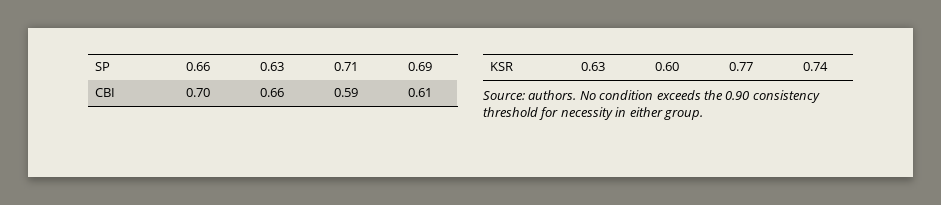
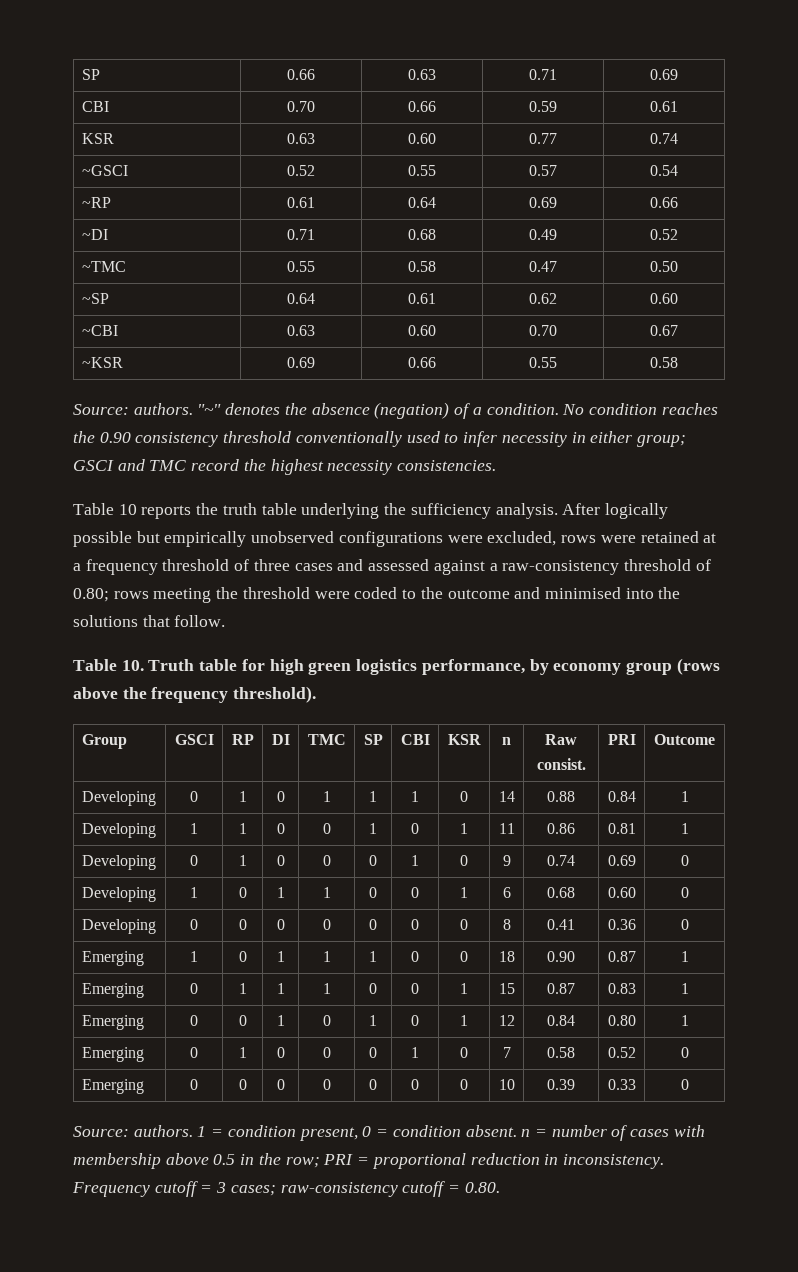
- Source: authors.
+ ~GSCI | 0.52 | 0.55 | 0.57 | 0.54
+ ~RP | 0.61 | 0.64 | 0.69 | 0.66
+ ~DI | 0.71 | 0.68 | 0.49 | 0.52
+ ~TMC | 0.55 | 0.58 | 0.47 | 0.50
+ ~SP | 0.64 | 0.61 | 0.62 | 0.60
+ ~CBI | 0.63 | 0.60 | 0.70 | 0.67
+ ~KSR | 0.69 | 0.66 | 0.55 | 0.58
+ Source: authors. "~" denotes the absence (negation) of a condition.
- No condition exceeds the 0.90 consistency threshold for necessity in either group.
+ No condition reaches the 0.90 consistency threshold conventionally used to infer necessity in either group; GSCI and TMC record the highest necessity consistencies.
+ Table 10 reports the truth table underlying the sufficiency analysis. After logically possible but empirically unobserved configurations were excluded, rows were retained at a frequency threshold of three cases and assessed against a raw-consistency threshold of 0.80; rows meeting the threshold were coded to the outcome and minimised into the solutions that follow.
+ Table 10. Truth table for high green logistics performance, by economy group (rows above the frequency threshold).
+ Group | GSCI | RP | DI | TMC | SP | CBI | KSR | n | Raw consist. | PRI | Outcome
+ Developing | 0 | 1 | 0 | 1 | 1 | 1 | 0 | 14 | 0.88 | 0.84 | 1
+ Developing | 1 | 1 | 0 | 0 | 1 | 0 | 1 | 11 | 0.86 | 0.81 | 1
+ Developing | 0 | 1 | 0 | 0 | 0 | 1 | 0 | 9 | 0.74 | 0.69 | 0
+ Developing | 1 | 0 | 1 | 1 | 0 | 0 | 1 | 6 | 0.68 | 0.60 | 0
+ Developing | 0 | 0 | 0 | 0 | 0 | 0 | 0 | 8 | 0.41 | 0.36 | 0
+ Emerging | 1 | 0 | 1 | 1 | 1 | 0 | 0 | 18 | 0.90 | 0.87 | 1
+ Emerging | 0 | 1 | 1 | 1 | 0 | 0 | 1 | 15 | 0.87 | 0.83 | 1
+ Emerging | 0 | 0 | 1 | 0 | 1 | 0 | 1 | 12 | 0.84 | 0.80 | 1
+ Emerging | 0 | 1 | 0 | 0 | 0 | 1 | 0 | 7 | 0.58 | 0.52 | 0
+ Emerging | 0 | 0 | 0 | 0 | 0 | 0 | 0 | 10 | 0.39 | 0.33 | 0
+ Source: authors. 1 = condition present, 0 = condition absent. n = number of cases with membership above 0.5 in the row; PRI = proportional reduction in inconsistency. Frequency cutoff = 3 cases; raw-consistency cutoff = 0.80.

